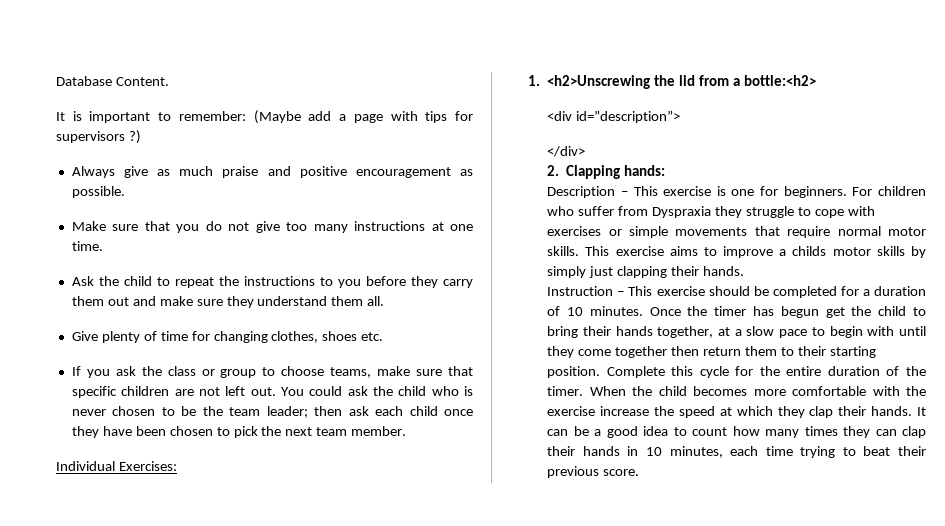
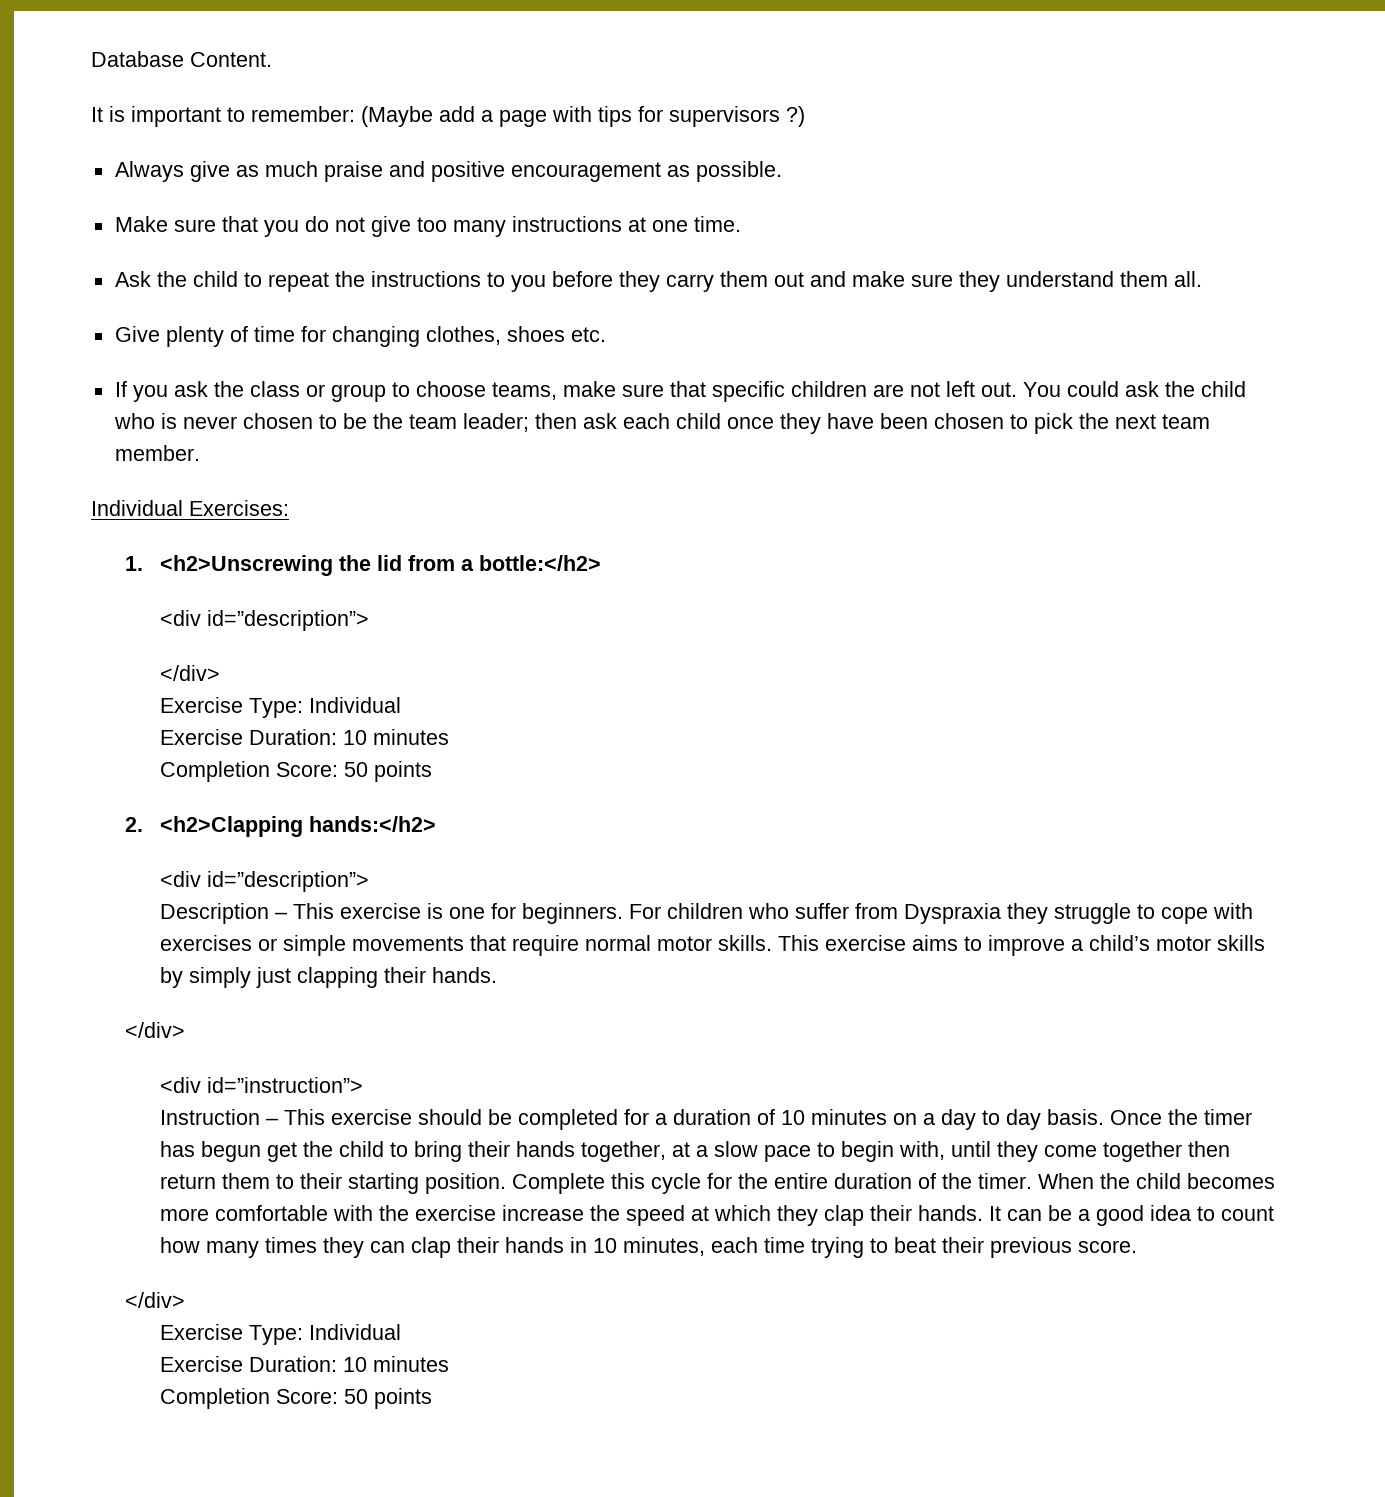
- 1. <h2>Unscrewing the lid from a bottle:<h2>
+ 1. <h2>Unscrewing the lid from a bottle:</h2>
  <div id=”description”>
  </div>
- 2. Clapping hands:
+ Exercise Type: Individual
+ Exercise Duration: 10 minutes
+ Completion Score: 50 points
+ 2. <h2>Clapping hands:</h2>
+ <div id=”description”>
- This exercise aims to improve a childs motor skills by simply just clapping their hands.
+ This exercise aims to improve a child’s motor skills by simply just clapping their hands.
+ </div>
+ <div id=”instruction”>
- Instruction – This exercise should be completed for a duration of 10 minutes.
+ Instruction – This exercise should be completed for a duration of 10 minutes on a day to day basis.
- Once the timer has begun get the child to bring their hands together, at a slow pace to begin with until they come together then return them to their starting position.
+ Once the timer has begun get the child to bring their hands together, at a slow pace to begin with, until they come together then return them to their starting position.
  It can be a good idea to count how many times they can clap their hands in 10 minutes, each time trying to beat their previous score.
+ </div>
+ Exercise Type: Individual
+ Exercise Duration: 10 minutes
+ Completion Score: 50 points

